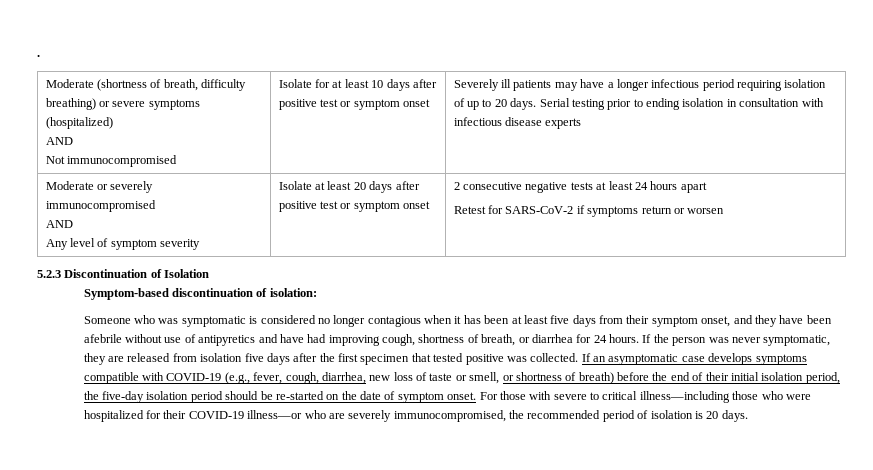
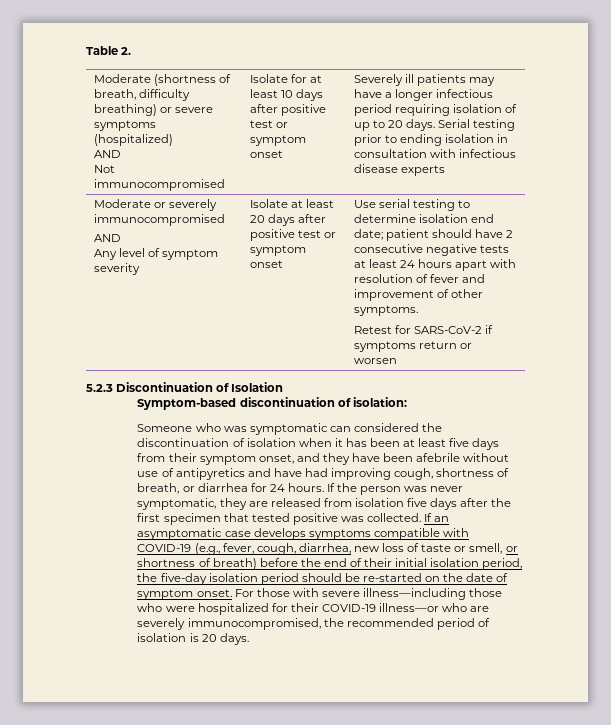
- .
+ Table 2.
- 2 consecutive negative tests at least 24 hours apart
+ Use serial testing to determine isolation end date; patient should have 2 consecutive negative tests at least 24 hours apart with resolution of fever and improvement of other symptoms.
- Someone who was symptomatic is considered no longer contagious when it has been at least five days from their symptom onset, and they have been afebrile without use of antipyretics and have had improving cough, shortness of breath, or diarrhea for 24 hours.
+ Someone who was symptomatic can considered the discontinuation of isolation when it has been at least five days from their symptom onset, and they have been afebrile without use of antipyretics and have had improving cough, shortness of breath, or diarrhea for 24 hours.
- For those with severe to critical illness—including those who were hospitalized for their COVID-19 illness—or who are severely immunocompromised, the recommended period of isolation is 20 days.
+ For those with severe illness—including those who were hospitalized for their COVID-19 illness—or who are severely immunocompromised, the recommended period of isolation is 20 days.

